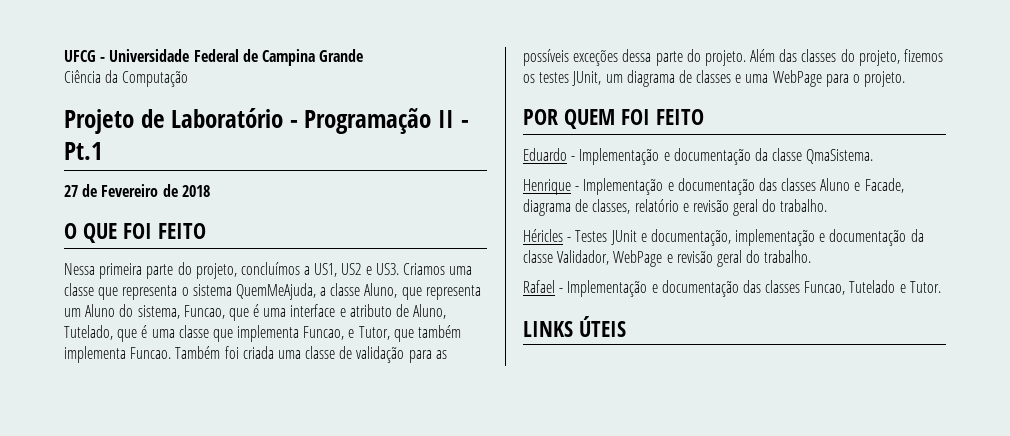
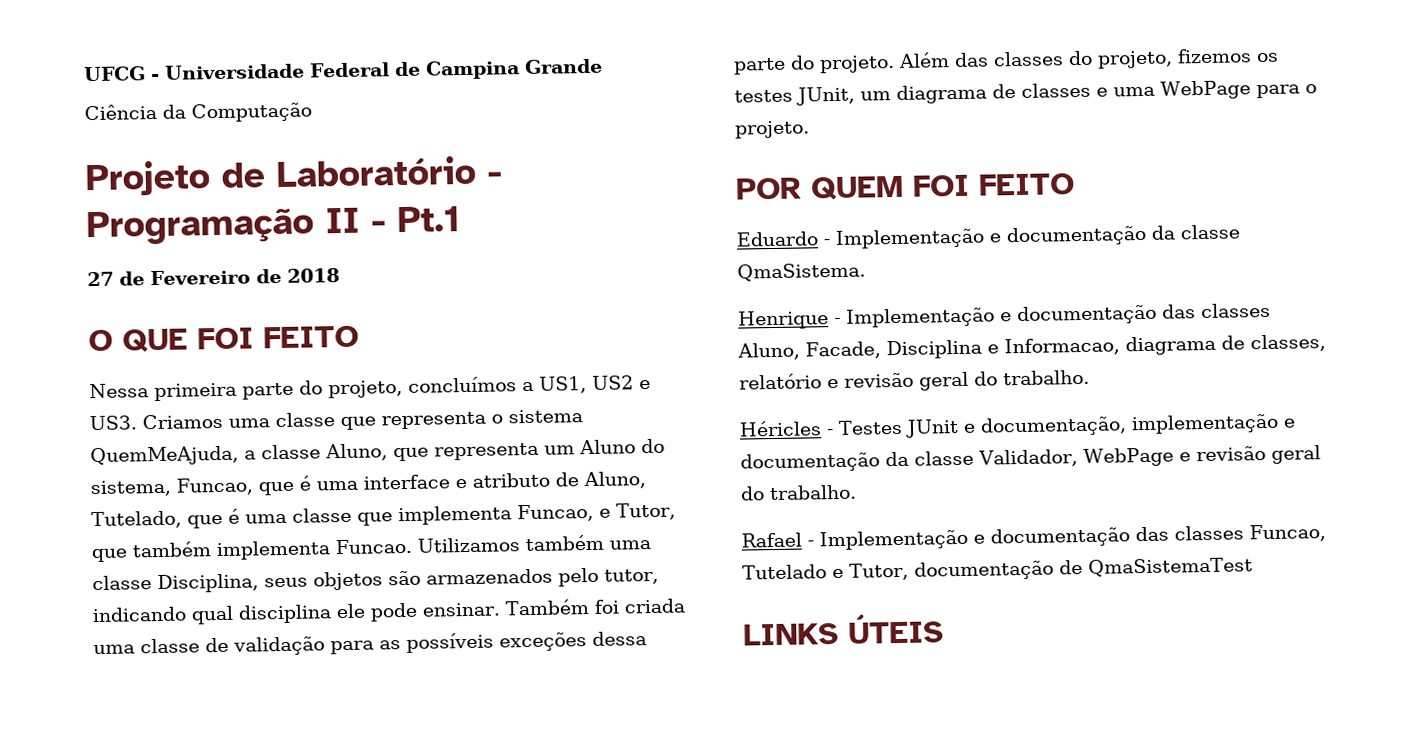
+ Utilizamos também uma classe Disciplina, seus objetos são armazenados pelo tutor, indicando qual disciplina ele pode ensinar.
- Henrique - Implementação e documentação das classes Aluno e Facade, diagrama de classes, relatório e revisão geral do trabalho.
+ Henrique - Implementação e documentação das classes Aluno, Facade, Disciplina e Informacao, diagrama de classes, relatório e revisão geral do trabalho.
- Rafael - Implementação e documentação das classes Funcao, Tutelado e Tutor.
+ Rafael - Implementação e documentação das classes Funcao, Tutelado e Tutor, documentação de QmaSistemaTest

